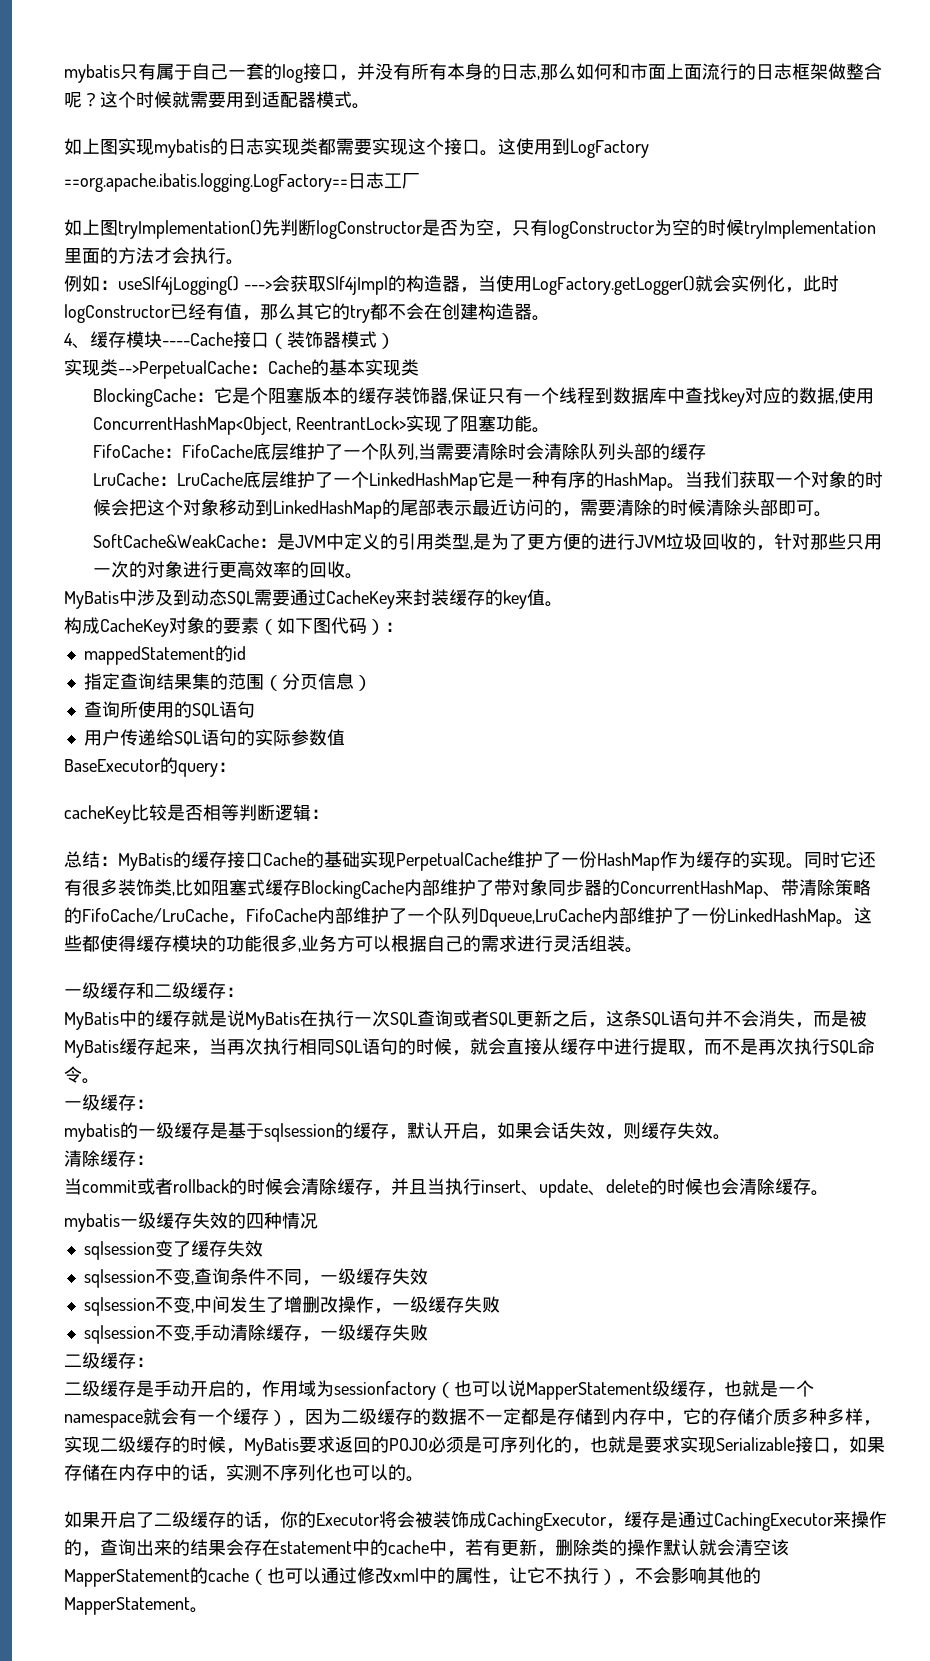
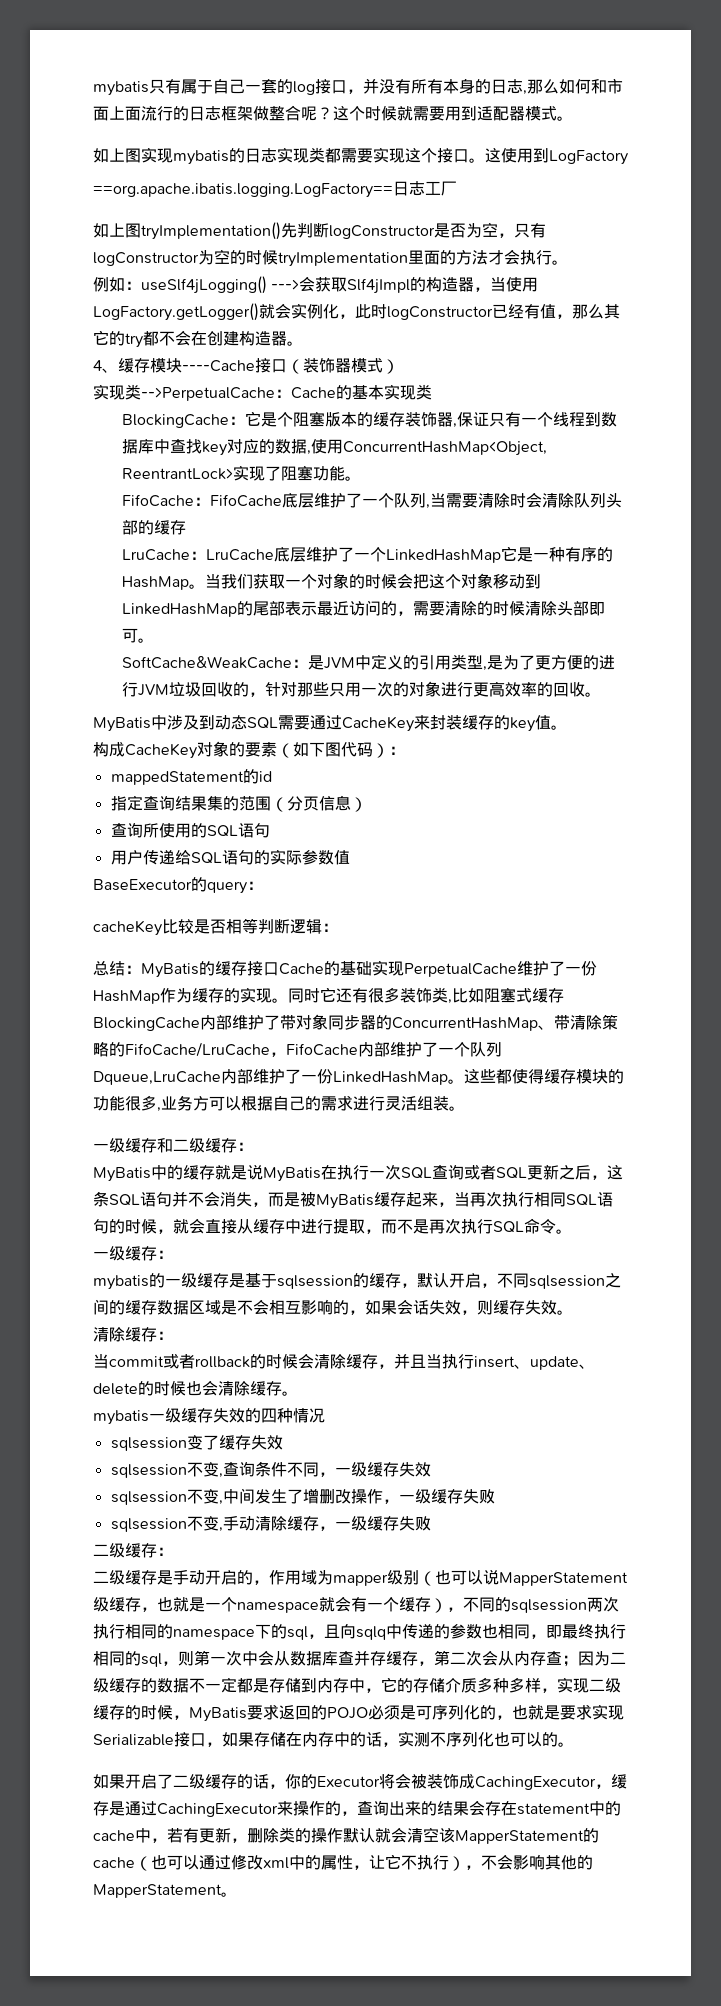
- mybatis的一级缓存是基于sqlsession的缓存，默认开启，如果会话失效，则缓存失效。
+ mybatis的一级缓存是基于sqlsession的缓存，默认开启，不同sqlsession之间的缓存数据区域是不会相互影响的，如果会话失效，则缓存失效。
- 二级缓存是手动开启的，作用域为sessionfactory（也可以说MapperStatement级缓存，也就是一个namespace就会有一个缓存），因为二级缓存的数据不一定都是存储到内存中，它的存储介质多种多样，实现二级缓存的时候，MyBatis要求返回的POJO必须是可序列化的，也就是要求实现Serializable接口，如果存储在内存中的话，实测不序列化也可以的。
+ 二级缓存是手动开启的，作用域为mapper级别（也可以说MapperStatement级缓存，也就是一个namespace就会有一个缓存），不同的sqlsession两次执行相同的namespace下的sql，且向sqlq中传递的参数也相同，即最终执行相同的sql，则第一次中会从数据库查并存缓存，第二次会从内存查；因为二级缓存的数据不一定都是存储到内存中，它的存储介质多种多样，实现二级缓存的时候，MyBatis要求返回的POJO必须是可序列化的，也就是要求实现Serializable接口，如果存储在内存中的话，实测不序列化也可以的。

